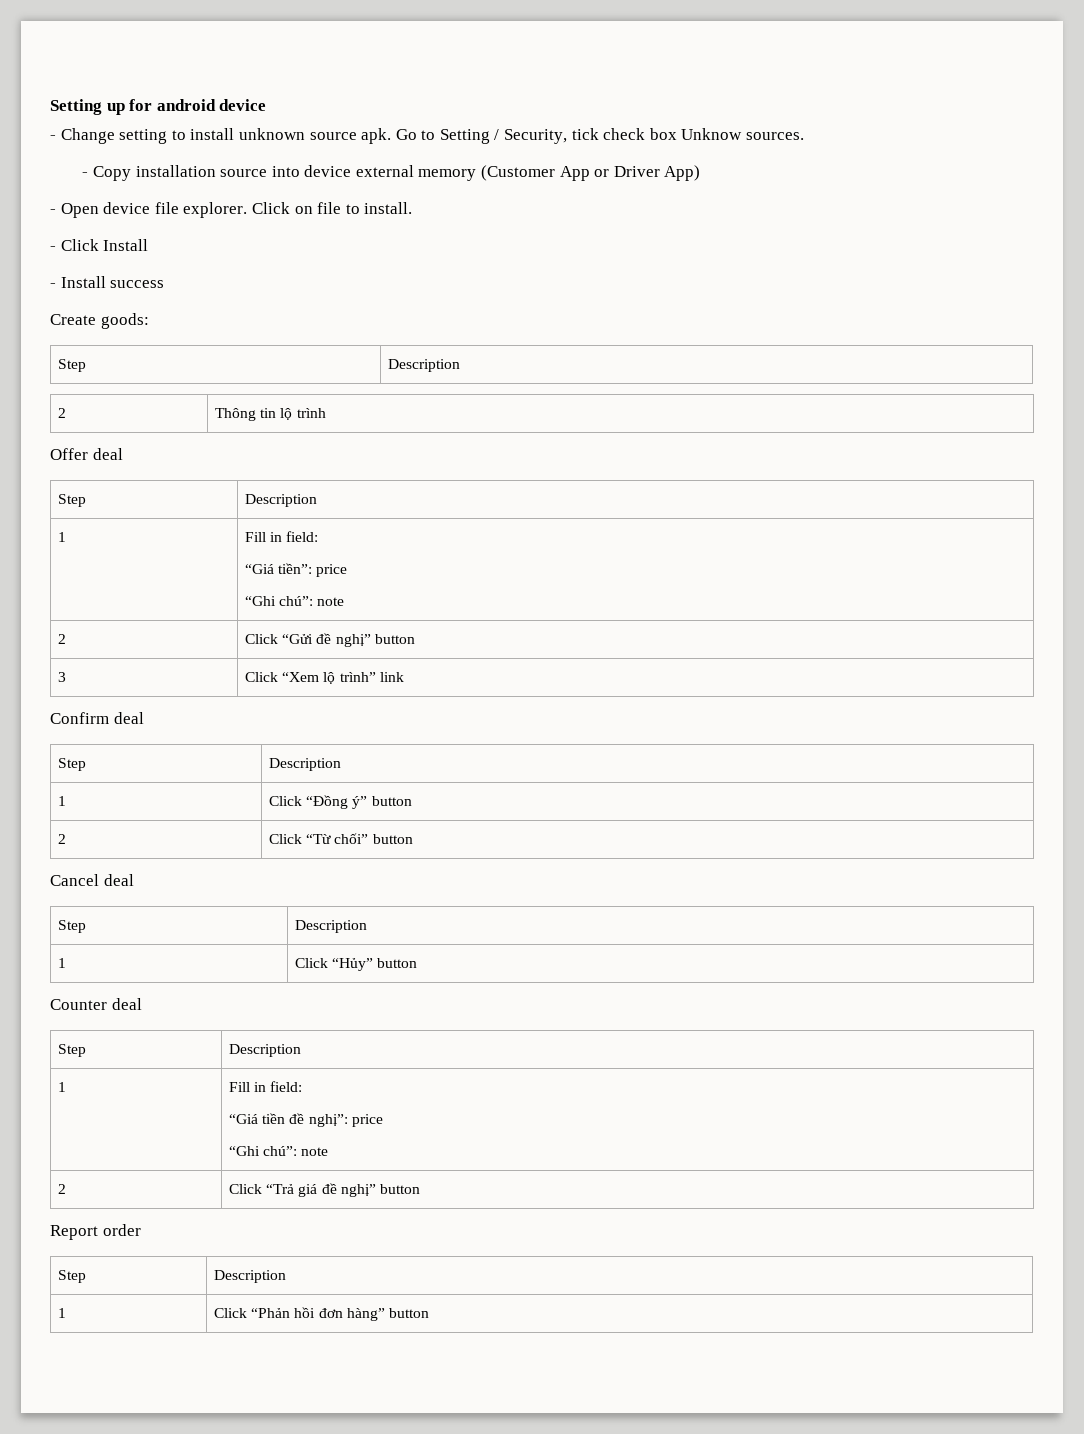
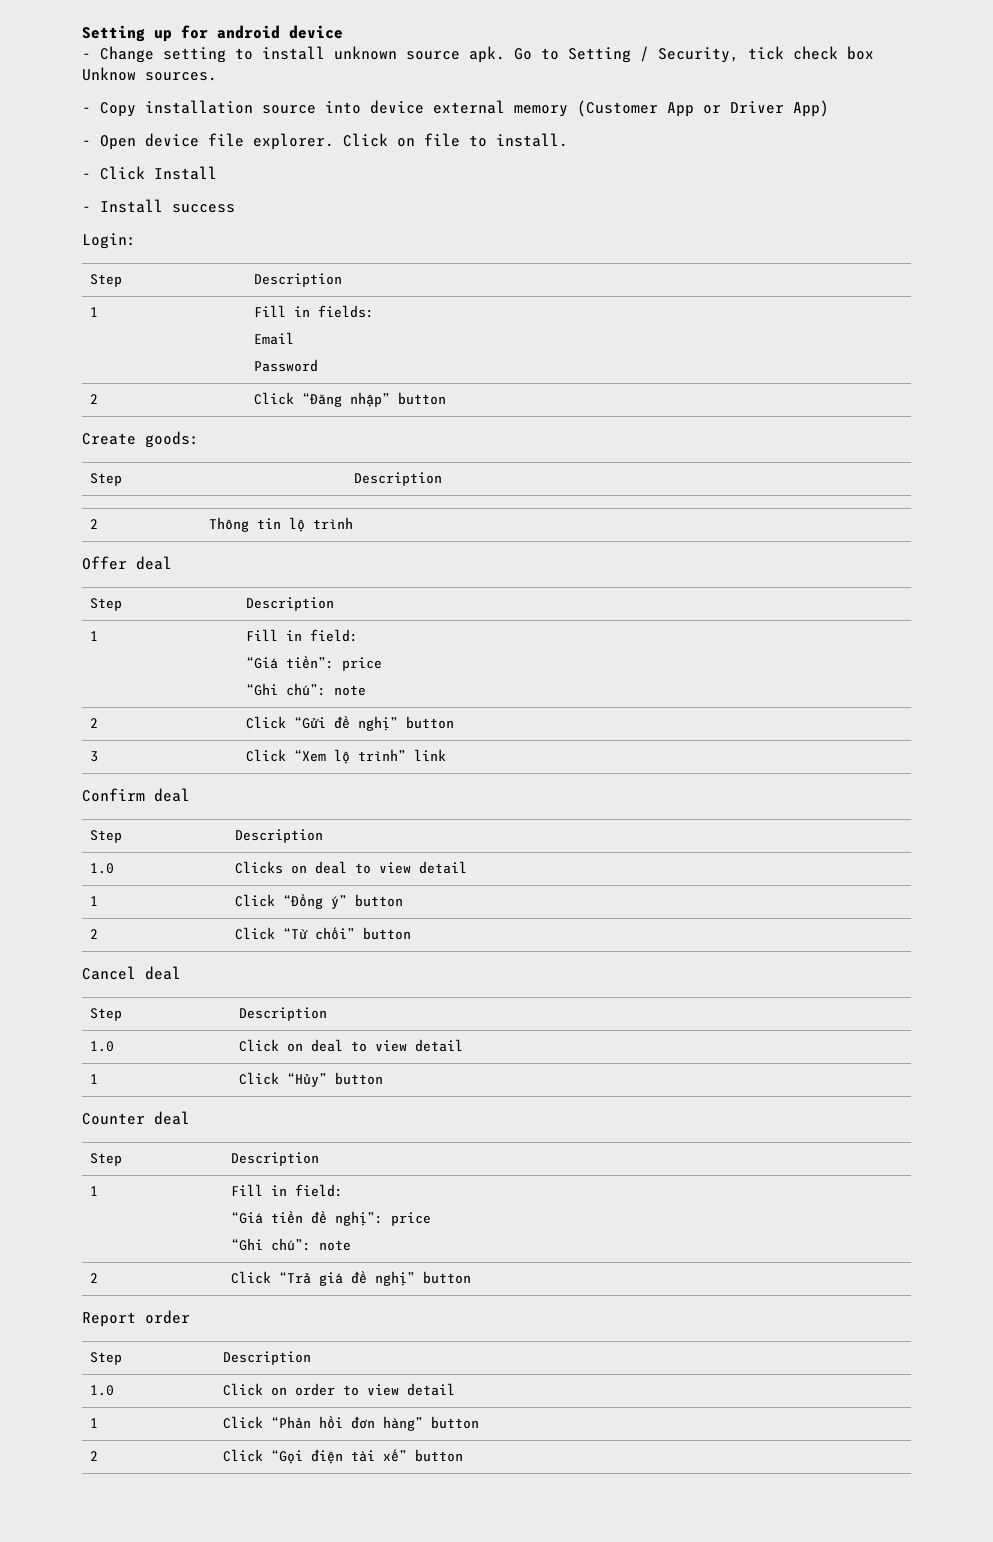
+ Login:
+ Step | Description
+ 1 | Fill in fields:
+ Email
+ Password
+ 2 | Click “Đăng nhập” button
+ 1.0 | Clicks on deal to view detail
+ 1.0 | Click on deal to view detail
+ 1.0 | Click on order to view detail
+ 2 | Click “Gọi điện tài xế” button

